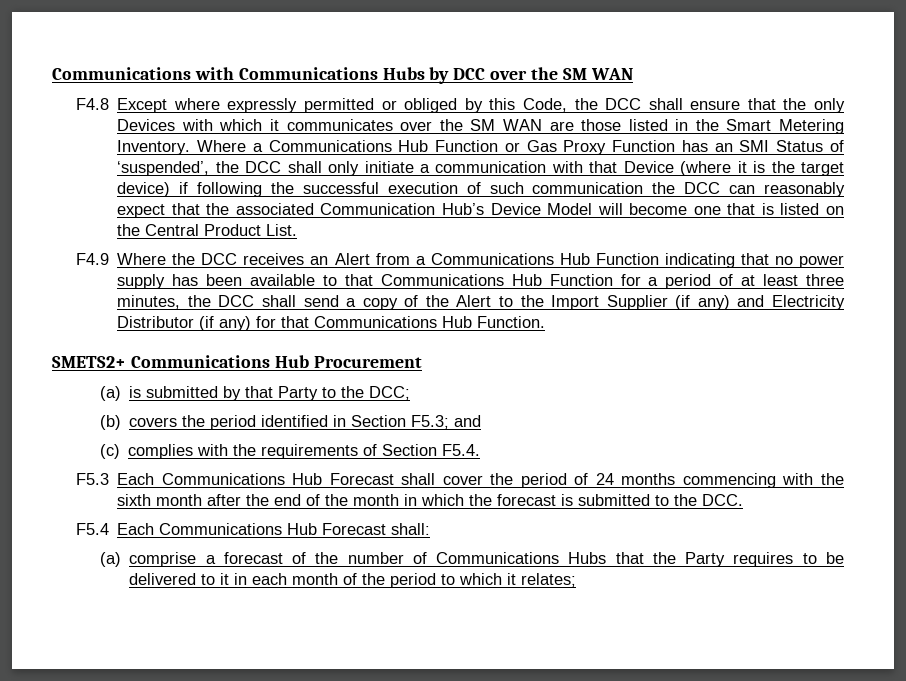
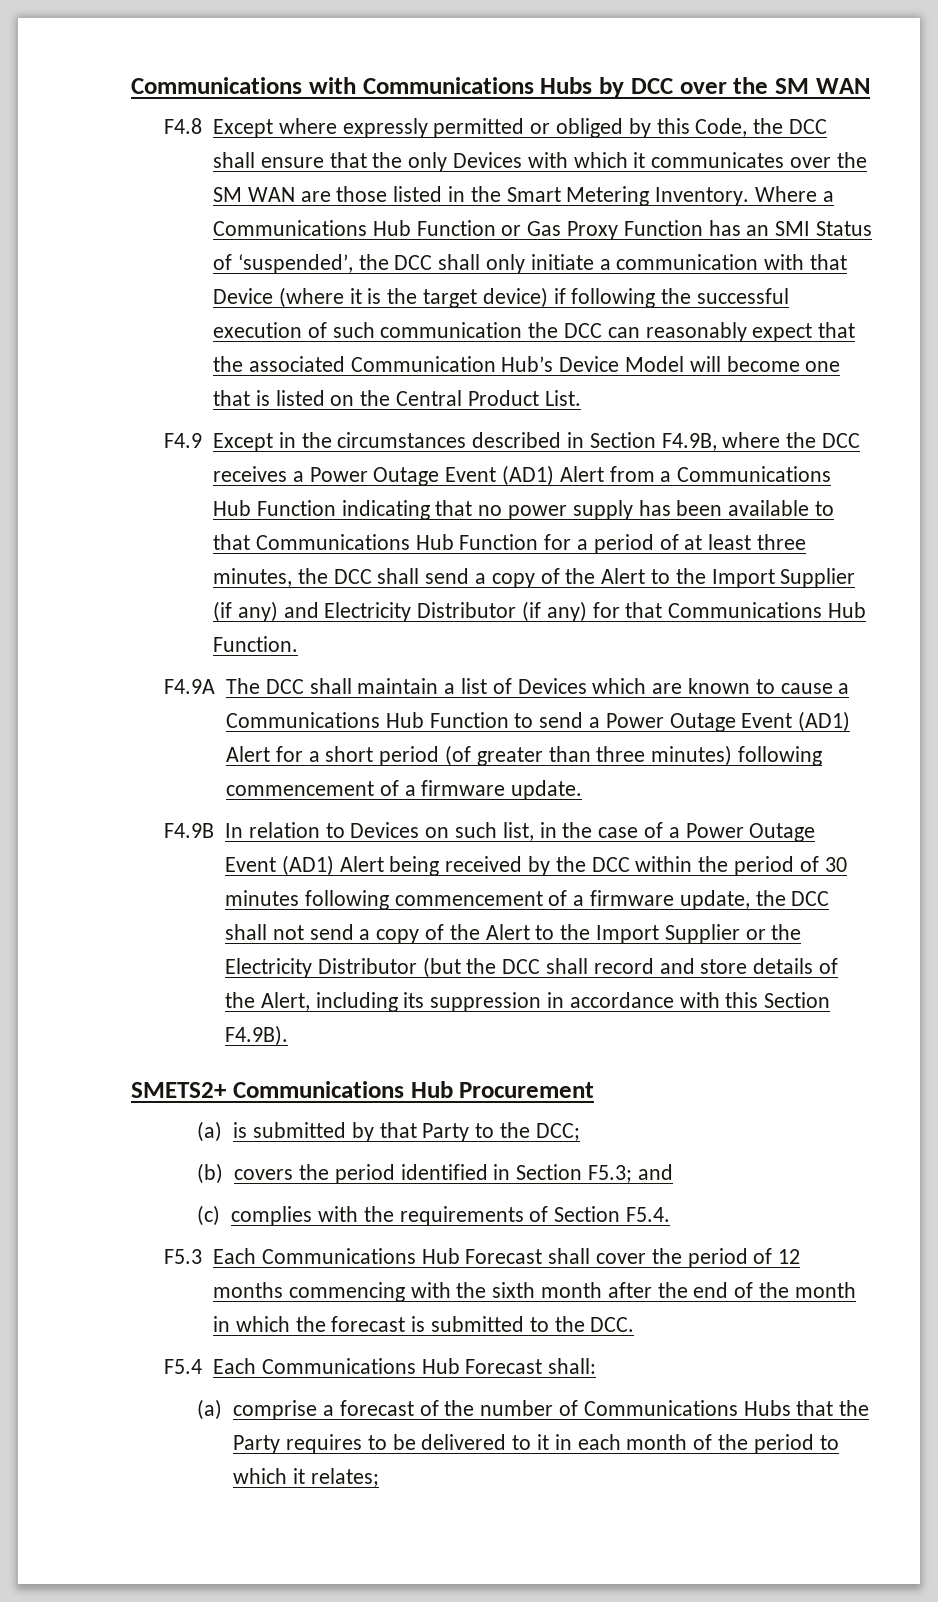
- F4.9 Where the DCC receives an Alert from a Communications Hub Function indicating that no power supply has been available to that Communications Hub Function for a period of at least three minutes, the DCC shall send a copy of the Alert to the Import Supplier (if any) and Electricity Distributor (if any) for that Communications Hub Function.
+ F4.9 Except in the circumstances described in Section F4.9B, where the DCC receives a Power Outage Event (AD1) Alert from a Communications Hub Function indicating that no power supply has been available to that Communications Hub Function for a period of at least three minutes, the DCC shall send a copy of the Alert to the Import Supplier (if any) and Electricity Distributor (if any) for that Communications Hub Function.
+ F4.9A The DCC shall maintain a list of Devices which are known to cause a Communications Hub Function to send a Power Outage Event (AD1) Alert for a short period (of greater than three minutes) following commencement of a firmware update.
+ F4.9B In relation to Devices on such list, in the case of a Power Outage Event (AD1) Alert being received by the DCC within the period of 30 minutes following commencement of a firmware update, the DCC shall not send a copy of the Alert to the Import Supplier or the Electricity Distributor (but the DCC shall record and store details of the Alert, including its suppression in accordance with this Section F4.9B).
- F5.3 Each Communications Hub Forecast shall cover the period of 24 months commencing with the sixth month after the end of the month in which the forecast is submitted to the DCC.
+ F5.3 Each Communications Hub Forecast shall cover the period of 12 months commencing with the sixth month after the end of the month in which the forecast is submitted to the DCC.

